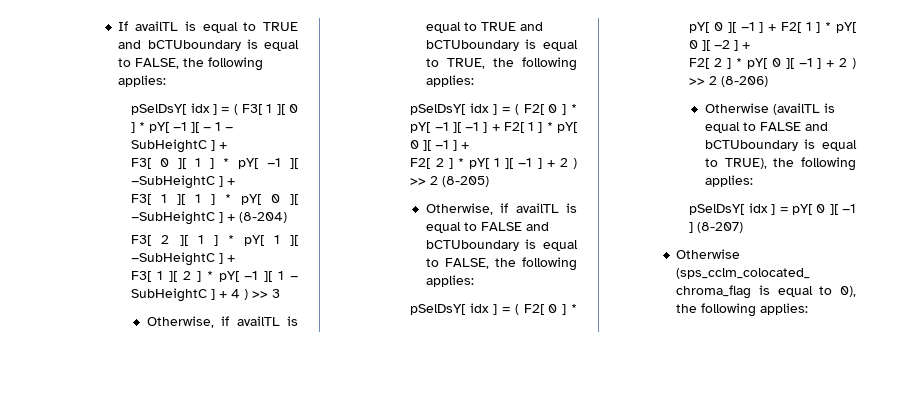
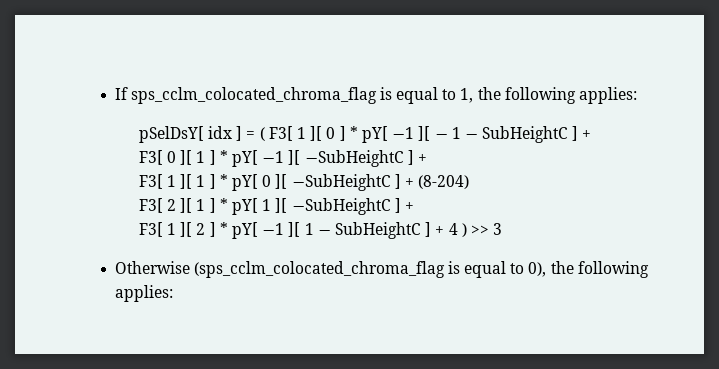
- If availTL is equal to TRUE and bCTUboundary is equal to FALSE, the following applies:
+ If sps_cclm_colocated_chroma_flag is equal to 1, the following applies:
- Otherwise, if availTL is equal to TRUE and bCTUboundary is equal to TRUE, the following applies:
- pSelDsY[ idx ] = ( F2[ 0 ] * pY[ −1 ][ −1 ] + F2[ 1 ] * pY[ 0 ][ −1 ] +
- F2[ 2 ] * pY[ 1 ][ −1 ] + 2 ) >> 2 (8-205)
- Otherwise, if availTL is equal to FALSE and bCTUboundary is equal to FALSE, the following applies:
- pSelDsY[ idx ] = ( F2[ 0 ] * pY[ 0 ][ −1 ] + F2[ 1 ] * pY[ 0 ][ −2 ] +
- F2[ 2 ] * pY[ 0 ][ −1 ] + 2 ) >> 2 (8-206)
- Otherwise (availTL is equal to FALSE and bCTUboundary is equal to TRUE), the following applies:
- pSelDsY[ idx ] = pY[ 0 ][ −1 ] (8-207)

